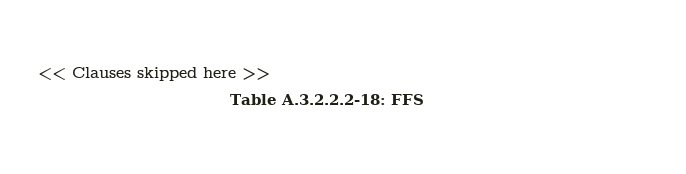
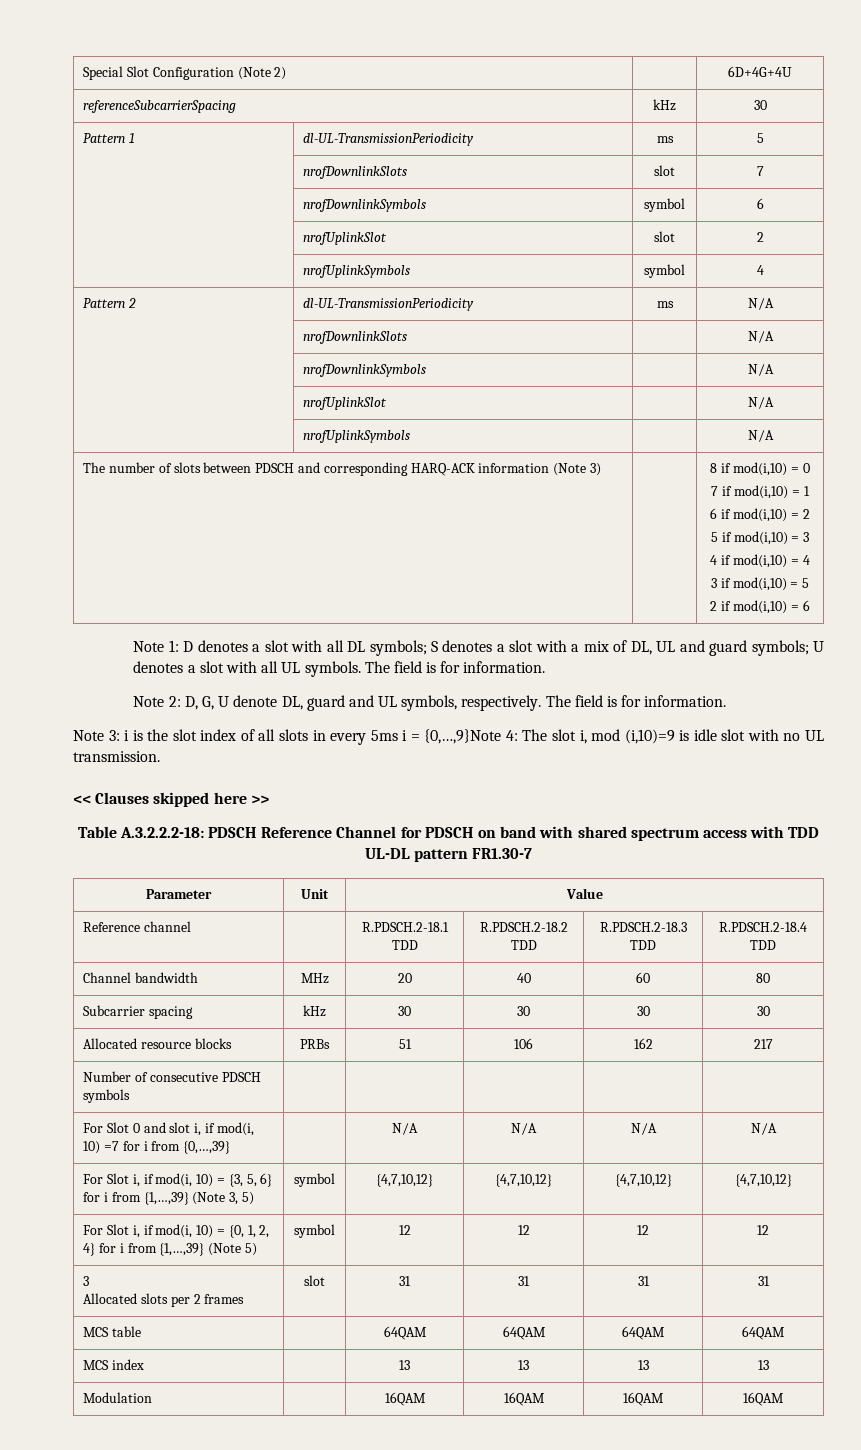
+ Special Slot Configuration (Note 2) | | 6D+4G+4U
+ referenceSubcarrierSpacing | kHz | 30
+ Pattern 1 | dl-UL-TransmissionPeriodicity | ms | 5
+ | nrofDownlinkSlots | slot | 7
+ | nrofDownlinkSymbols | symbol | 6
+ | nrofUplinkSlot | slot | 2
+ | nrofUplinkSymbols | symbol | 4
+ Pattern 2 | dl-UL-TransmissionPeriodicity | ms | N/A
+ | nrofDownlinkSlots | | N/A
+ | nrofDownlinkSymbols | | N/A
+ | nrofUplinkSlot | | N/A
+ | nrofUplinkSymbols | | N/A
+ The number of slots between PDSCH and corresponding HARQ-ACK information (Note 3) | | 8 if mod(i,10) = 0
+ 7 if mod(i,10) = 1
+ 6 if mod(i,10) = 2
+ 5 if mod(i,10) = 3
+ 4 if mod(i,10) = 4
+ 3 if mod(i,10) = 5
+ 2 if mod(i,10) = 6
+ Note 1: D denotes a slot with all DL symbols; S denotes a slot with a mix of DL, UL and guard symbols; U denotes a slot with all UL symbols. The field is for information.
+ Note 2: D, G, U denote DL, guard and UL symbols, respectively. The field is for information.
+ Note 3: i is the slot index of all slots in every 5ms i = {0,…,9}Note 4: The slot i, mod (i,10)=9 is idle slot with no UL transmission.
- Table A.3.2.2.2-18: FFS
+ Table A.3.2.2.2-18: PDSCH Reference Channel for PDSCH on band with shared spectrum access with TDD UL-DL pattern FR1.30-7
+ Parameter | Unit | Value
+ Reference channel | | R.PDSCH.2-18.1 TDD | R.PDSCH.2-18.2 TDD | R.PDSCH.2-18.3 TDD | R.PDSCH.2-18.4 TDD
+ Channel bandwidth | MHz | 20 | 40 | 60 | 80
+ Subcarrier spacing | kHz | 30 | 30 | 30 | 30
+ Allocated resource blocks | PRBs | 51 | 106 | 162 | 217
+ Number of consecutive PDSCH symbols | | | | |
+ For Slot 0 and slot i, if mod(i, 10) =7 for i from {0,…,39} | | N/A | N/A | N/A | N/A
+ For Slot i, if mod(i, 10) = {3, 5, 6} for i from {1,…,39} (Note 3, 5) | symbol | {4,7,10,12} | {4,7,10,12} | {4,7,10,12} | {4,7,10,12}
+ For Slot i, if mod(i, 10) = {0, 1, 2, 4} for i from {1,…,39} (Note 5) | symbol | 12 | 12 | 12 | 12
+ 3
+ Allocated slots per 2 frames | slot | 31 | 31 | 31 | 31
+ MCS table | | 64QAM | 64QAM | 64QAM | 64QAM
+ MCS index | | 13 | 13 | 13 | 13
+ Modulation | | 16QAM | 16QAM | 16QAM | 16QAM

